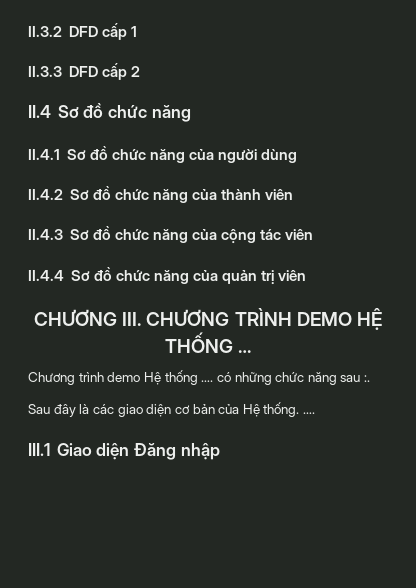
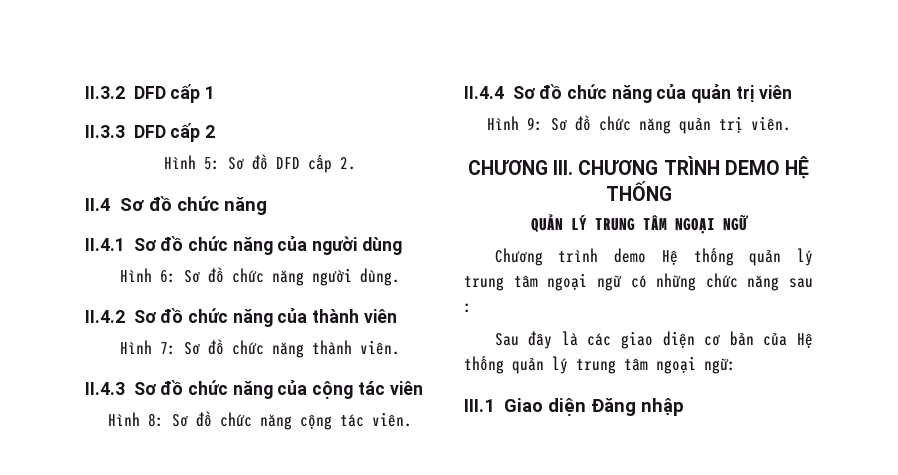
+ Hình 5: Sơ đồ DFD cấp 2.
+ Hình 6: Sơ đồ chức năng người dùng.
+ Hình 7: Sơ đồ chức năng thành viên.
+ Hình 8: Sơ đồ chức năng cộng tác viên.
+ Hình 9: Sơ đồ chức năng quản trị viên.
- CHƯƠNG III. CHƯƠNG TRÌNH DEMO HỆ THỐNG …
+ CHƯƠNG III. CHƯƠNG TRÌNH DEMO HỆ THỐNG
+ QUẢN LÝ TRUNG TÂM NGOẠI NGỮ
- Chương trình demo Hệ thống …. có những chức năng sau :.
+ Chương trình demo Hệ thống quản lý trung tâm ngoại ngữ có những chức năng sau :
- Sau đây là các giao diện cơ bản của Hệ thống. ….
+ Sau đây là các giao diện cơ bản của Hệ thống quản lý trung tâm ngoại ngữ:

